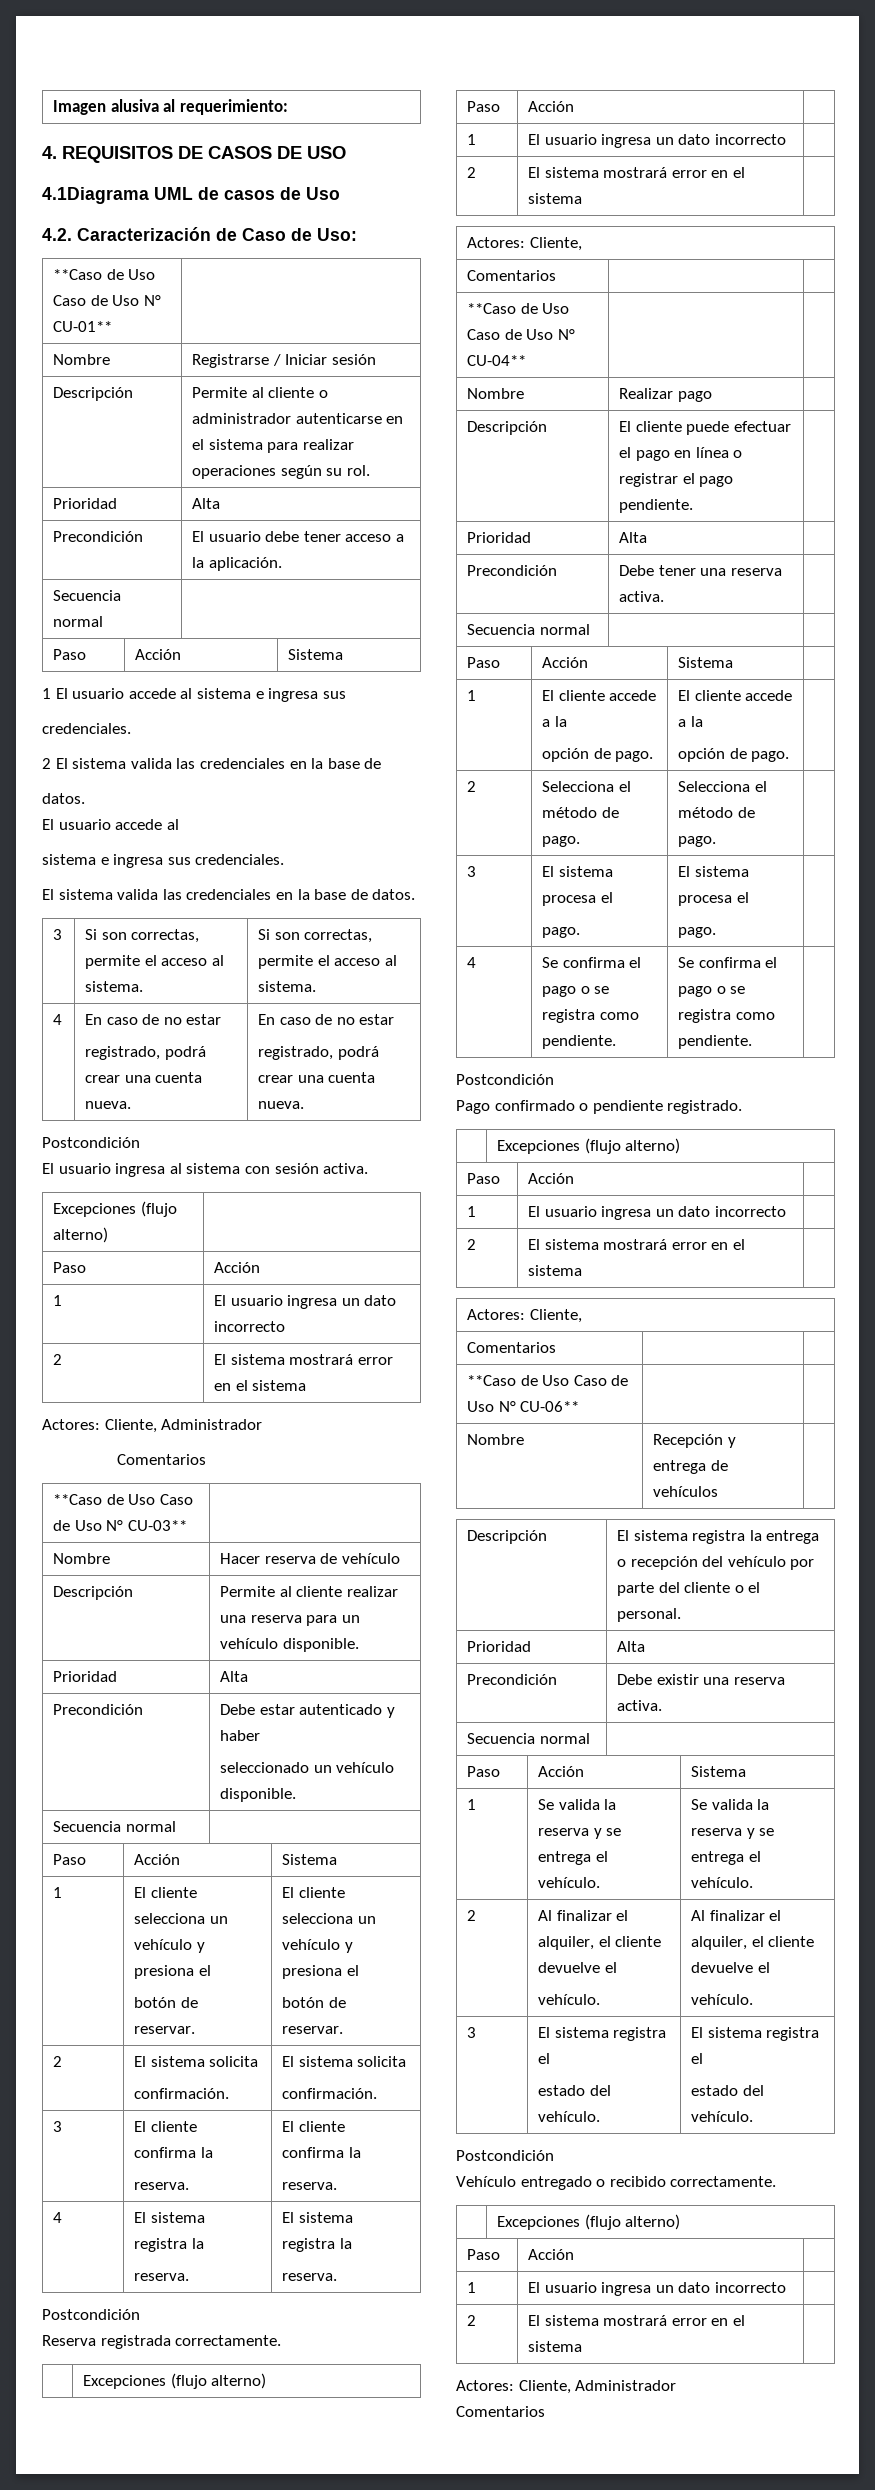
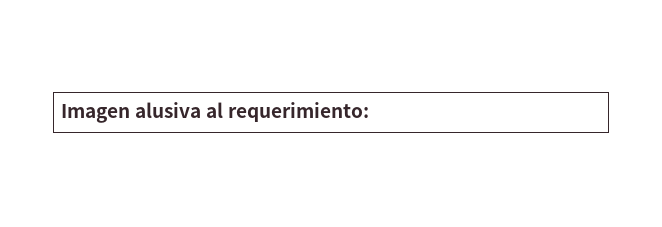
- 4. REQUISITOS DE CASOS DE USO
- 4.1Diagrama UML de casos de Uso
- 4.2. Caracterización de Caso de Uso:
- **Caso de Uso Caso de Uso N° CU-01** |
- Nombre | Registrarse / Iniciar sesión
- Descripción | Permite al cliente o administrador autenticarse en el sistema para realizar operaciones según su rol.
- Prioridad | Alta
- Precondición | El usuario debe tener acceso a la aplicación.
- Secuencia normal |
- Paso | Acción | Sistema
- 1 El usuario accede al sistema e ingresa sus
- credenciales.
- 2 El sistema valida las credenciales en la base de
- datos.
- El usuario accede al
- sistema e ingresa sus credenciales.
- El sistema valida las credenciales en la base de datos.
- 3 | Si son correctas, permite el acceso al sistema. | Si son correctas, permite el acceso al sistema.
- 4 | En caso de no estar
- registrado, podrá crear una cuenta nueva. | En caso de no estar
- registrado, podrá crear una cuenta nueva.
- Postcondición
- El usuario ingresa al sistema con sesión activa.
- Excepciones (flujo alterno) |
- Paso | Acción
- 1 | El usuario ingresa un dato incorrecto
- 2 | El sistema mostrará error en el sistema
- Actores: Cliente, Administrador
- Comentarios
- **Caso de Uso Caso de Uso N° CU-03** |
- Nombre | Hacer reserva de vehículo
- Descripción | Permite al cliente realizar una reserva para un vehículo disponible.
- Prioridad | Alta
- Precondición | Debe estar autenticado y haber
- seleccionado un vehículo disponible.
- Secuencia normal |
- Paso | Acción | Sistema
- 1 | El cliente selecciona un vehículo y presiona el
- botón de reservar. | El cliente selecciona un vehículo y presiona el
- botón de reservar.
- 2 | El sistema solicita
- confirmación. | El sistema solicita
- confirmación.
- 3 | El cliente confirma la
- reserva. | El cliente confirma la
- reserva.
- 4 | El sistema registra la
- reserva. | El sistema registra la
- reserva.
- Postcondición
- Reserva registrada correctamente.
- | Excepciones (flujo alterno)
- Paso | Acción |
- 1 | El usuario ingresa un dato incorrecto |
- 2 | El sistema mostrará error en el sistema |
- Actores: Cliente,
- Comentarios | |
- **Caso de Uso Caso de Uso N° CU-04** | |
- Nombre | Realizar pago |
- Descripción | El cliente puede efectuar el pago en línea o registrar el pago pendiente. |
- Prioridad | Alta |
- Precondición | Debe tener una reserva activa. |
- Secuencia normal | |
- Paso | Acción | Sistema |
- 1 | El cliente accede a la
- opción de pago. | El cliente accede a la
- opción de pago. |
- 2 | Selecciona el método de pago. | Selecciona el método de pago. |
- 3 | El sistema procesa el
- pago. | El sistema procesa el
- pago. |
- 4 | Se confirma el pago o se registra como pendiente. | Se confirma el pago o se registra como pendiente. |
- Postcondición
- Pago confirmado o pendiente registrado.
- | Excepciones (flujo alterno)
- Paso | Acción |
- 1 | El usuario ingresa un dato incorrecto |
- 2 | El sistema mostrará error en el sistema |
- Actores: Cliente,
- Comentarios | |
- **Caso de Uso Caso de Uso N° CU-06** | |
- Nombre | Recepción y entrega de vehículos |
- Descripción | El sistema registra la entrega o recepción del vehículo por parte del cliente o el personal.
- Prioridad | Alta
- Precondición | Debe existir una reserva activa.
- Secuencia normal |
- Paso | Acción | Sistema
- 1 | Se valida la reserva y se entrega el vehículo. | Se valida la reserva y se entrega el vehículo.
- 2 | Al finalizar el alquiler, el cliente devuelve el
- vehículo. | Al finalizar el alquiler, el cliente devuelve el
- vehículo.
- 3 | El sistema registra el
- estado del vehículo. | El sistema registra el
- estado del vehículo.
- Postcondición
- Vehículo entregado o recibido correctamente.
- | Excepciones (flujo alterno)
- Paso | Acción |
- 1 | El usuario ingresa un dato incorrecto |
- 2 | El sistema mostrará error en el sistema |
- Actores: Cliente, Administrador
- Comentarios

